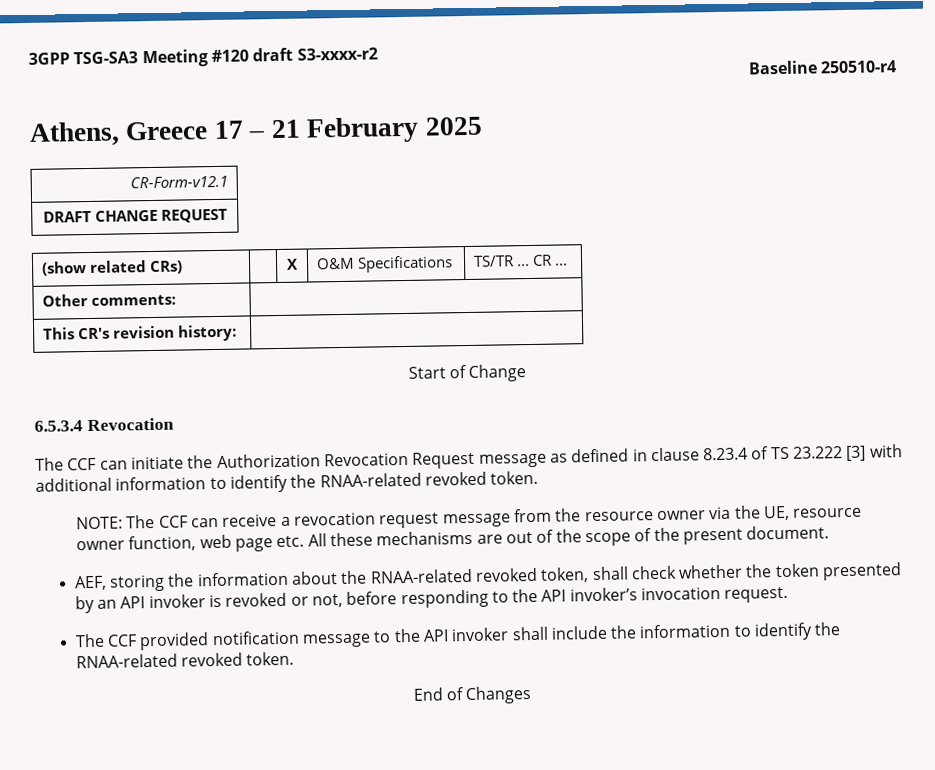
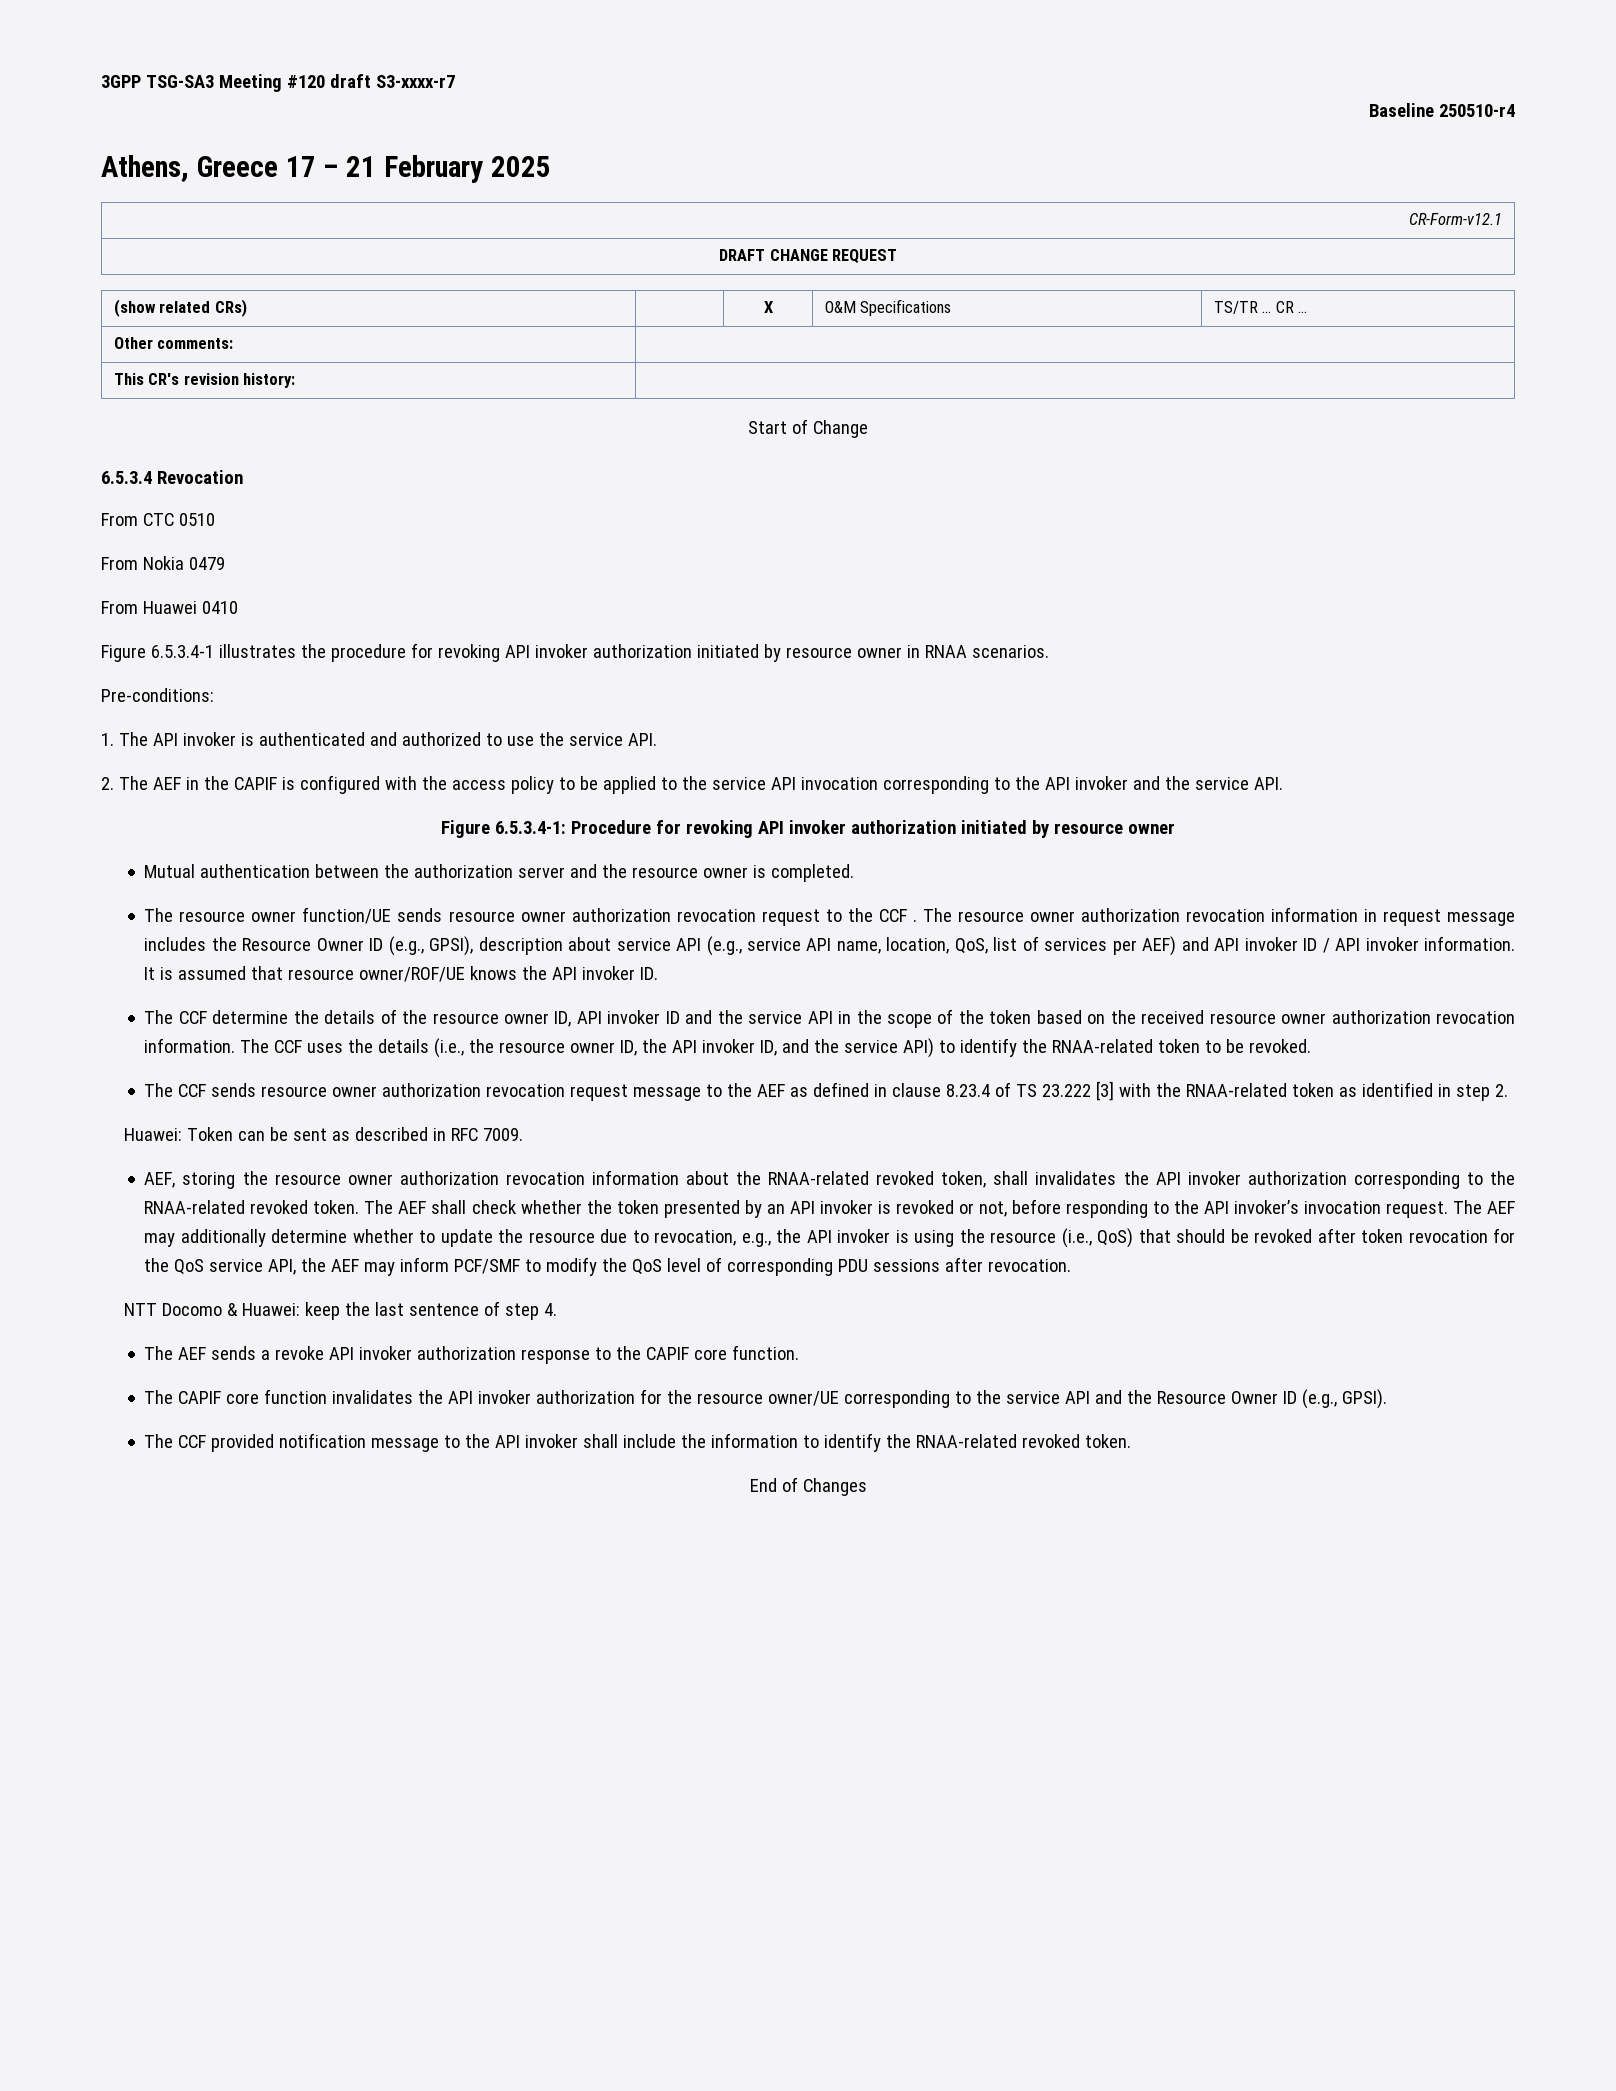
- 3GPP TSG-SA3 Meeting #120 draft S3-xxxx-r2
+ 3GPP TSG-SA3 Meeting #120 draft S3-xxxx-r7
- The CCF can initiate the Authorization Revocation Request message as defined in clause 8.23.4 of TS 23.222 [3] with additional information to identify the RNAA-related revoked token.
- NOTE: The CCF can receive a revocation request message from the resource owner via the UE, resource owner function, web page etc. All these mechanisms are out of the scope of the present document.
+ From CTC 0510
+ From Nokia 0479
+ From Huawei 0410
+ Figure 6.5.3.4-1 illustrates the procedure for revoking API invoker authorization initiated by resource owner in RNAA scenarios.
+ Pre-conditions:
+ 1. The API invoker is authenticated and authorized to use the service API.
+ 2. The AEF in the CAPIF is configured with the access policy to be applied to the service API invocation corresponding to the API invoker and the service API.
+ Figure 6.5.3.4-1: Procedure for revoking API invoker authorization initiated by resource owner
+ Mutual authentication between the authorization server and the resource owner is completed.
+ The resource owner function/UE sends resource owner authorization revocation request to the CCF . The resource owner authorization revocation information in request message includes the Resource Owner ID (e.g., GPSI), description about service API (e.g., service API name, location, QoS, list of services per AEF) and API invoker ID / API invoker information. It is assumed that resource owner/ROF/UE knows the API invoker ID.
+ The CCF determine the details of the resource owner ID, API invoker ID and the service API in the scope of the token based on the received resource owner authorization revocation information. The CCF uses the details (i.e., the resource owner ID, the API invoker ID, and the service API) to identify the RNAA-related token to be revoked.
+ The CCF sends resource owner authorization revocation request message to the AEF as defined in clause 8.23.4 of TS 23.222 [3] with the RNAA-related token as identified in step 2.
+ Huawei: Token can be sent as described in RFC 7009.
- AEF, storing the information about the RNAA-related revoked token, shall check whether the token presented by an API invoker is revoked or not, before responding to the API invoker’s invocation request.
+ AEF, storing the resource owner authorization revocation information about the RNAA-related revoked token, shall invalidates the API invoker authorization corresponding to the RNAA-related revoked token. The AEF shall check whether the token presented by an API invoker is revoked or not, before responding to the API invoker’s invocation request. The AEF may additionally determine whether to update the resource due to revocation, e.g., the API invoker is using the resource (i.e., QoS) that should be revoked after token revocation for the QoS service API, the AEF may inform PCF/SMF to modify the QoS level of corresponding PDU sessions after revocation.
+ NTT Docomo & Huawei: keep the last sentence of step 4.
+ The AEF sends a revoke API invoker authorization response to the CAPIF core function.
+ The CAPIF core function invalidates the API invoker authorization for the resource owner/UE corresponding to the service API and the Resource Owner ID (e.g., GPSI).

